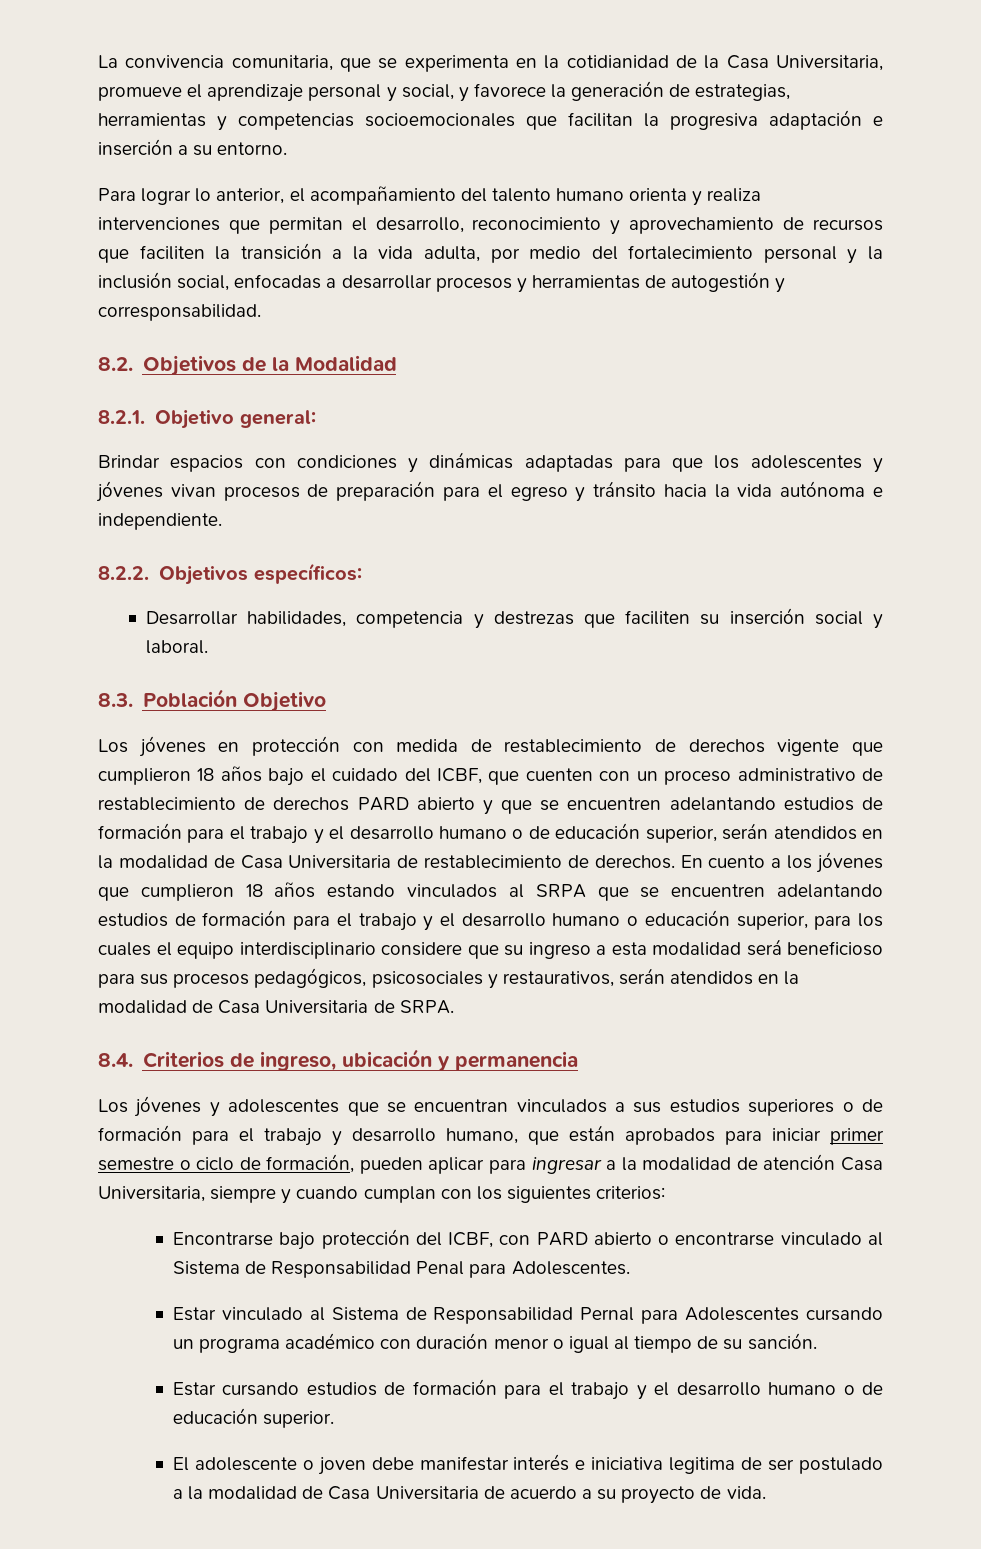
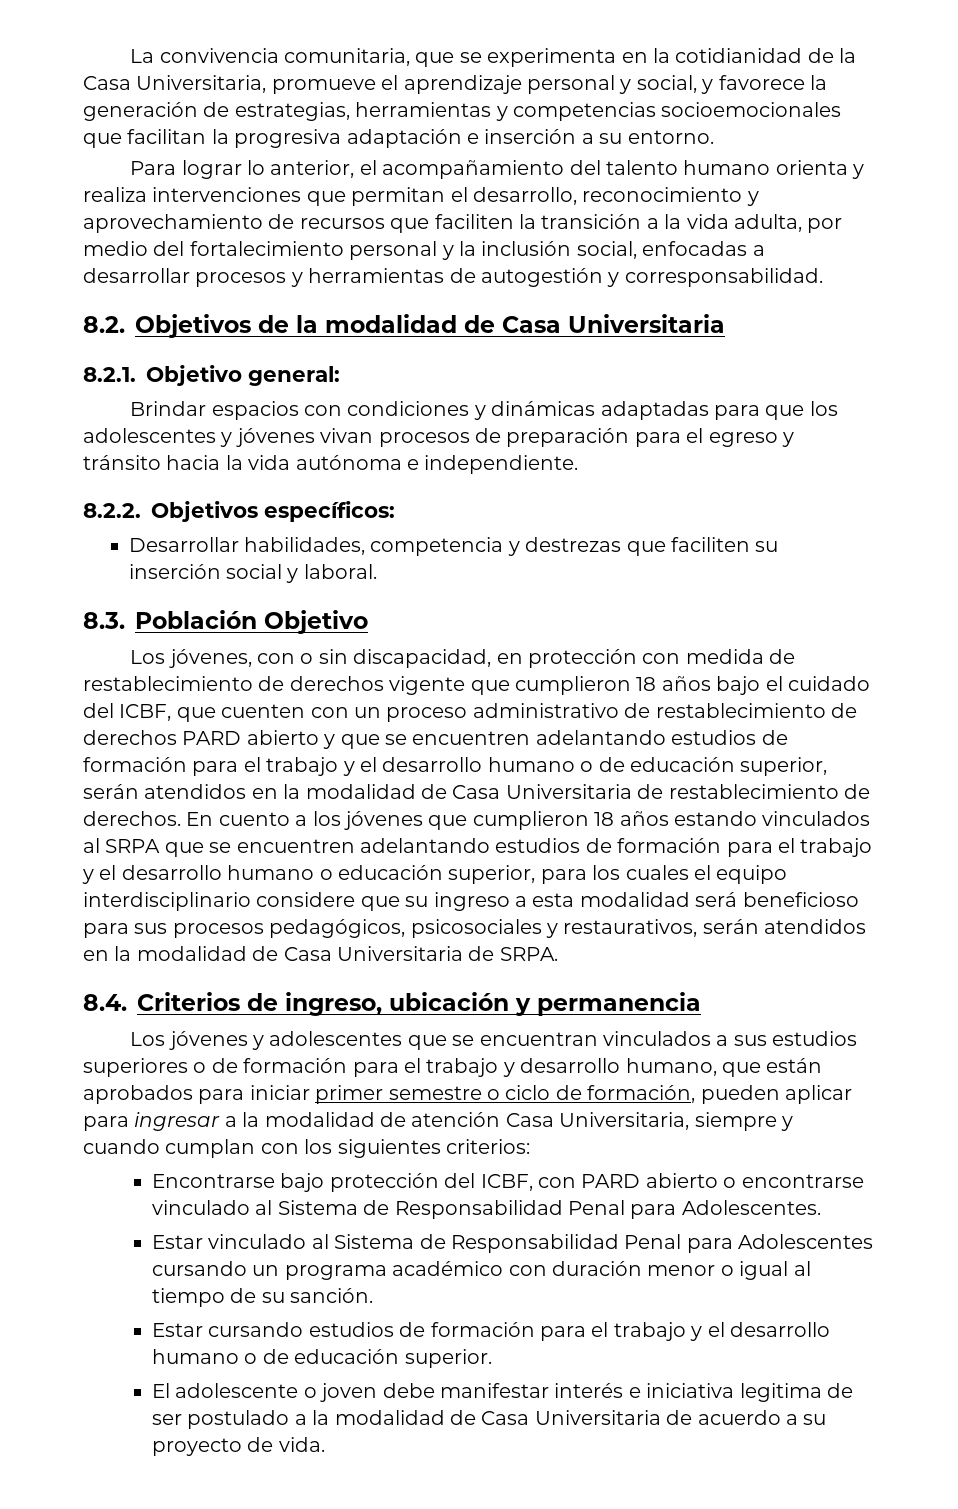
- 8.2. Objetivos de la Modalidad
+ 8.2. Objetivos de la modalidad de Casa Universitaria
- Los jóvenes en protección con medida de restablecimiento de derechos vigente que cumplieron 18 años bajo el cuidado del ICBF, que cuenten con un proceso administrativo de restablecimiento de derechos PARD abierto y que se encuentren adelantando estudios de formación para el trabajo y el desarrollo humano o de educación superior, serán atendidos en la modalidad de Casa Universitaria de restablecimiento de derechos.
+ Los jóvenes, con o sin discapacidad, en protección con medida de restablecimiento de derechos vigente que cumplieron 18 años bajo el cuidado del ICBF, que cuenten con un proceso administrativo de restablecimiento de derechos PARD abierto y que se encuentren adelantando estudios de formación para el trabajo y el desarrollo humano o de educación superior, serán atendidos en la modalidad de Casa Universitaria de restablecimiento de derechos.
- Estar vinculado al Sistema de Responsabilidad Pernal para Adolescentes cursando un programa académico con duración menor o igual al tiempo de su sanción.
+ Estar vinculado al Sistema de Responsabilidad Penal para Adolescentes cursando un programa académico con duración menor o igual al tiempo de su sanción.

